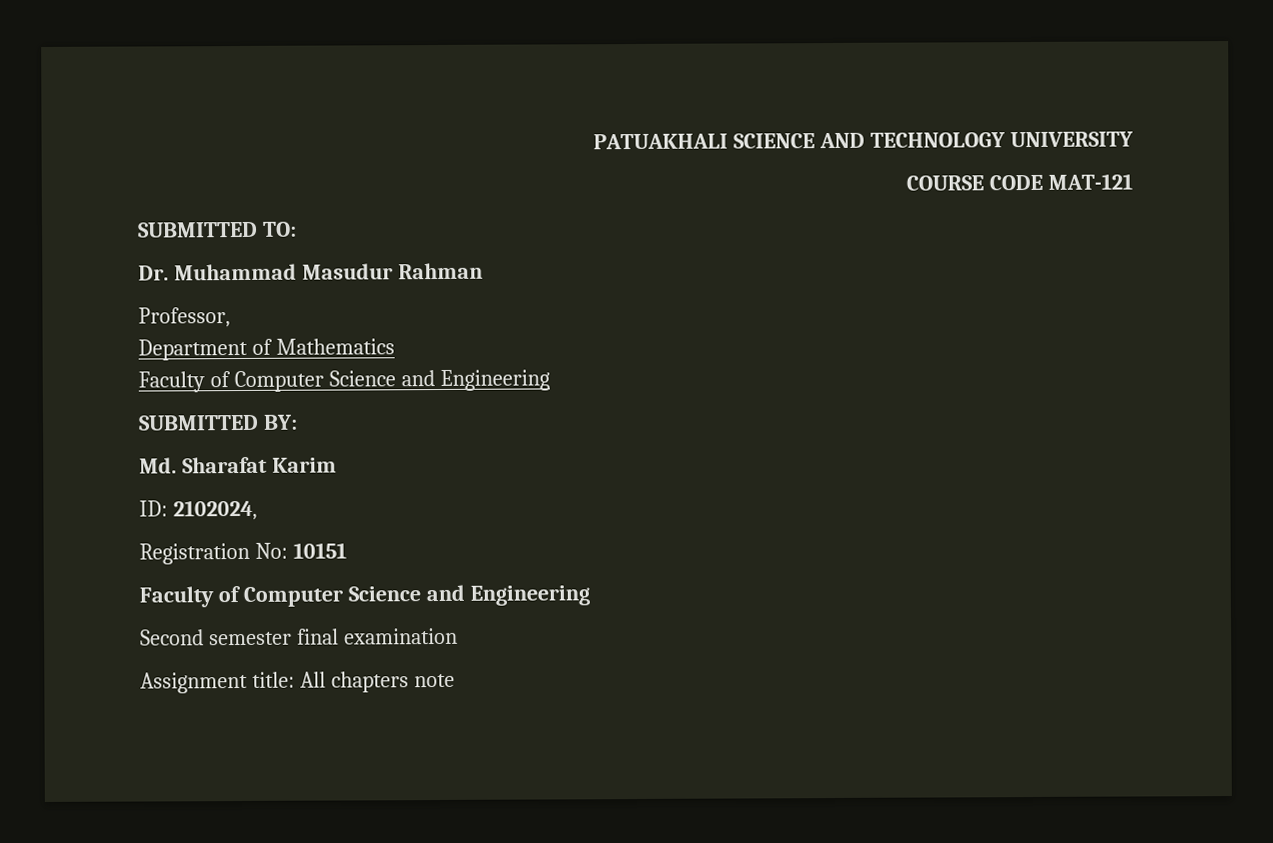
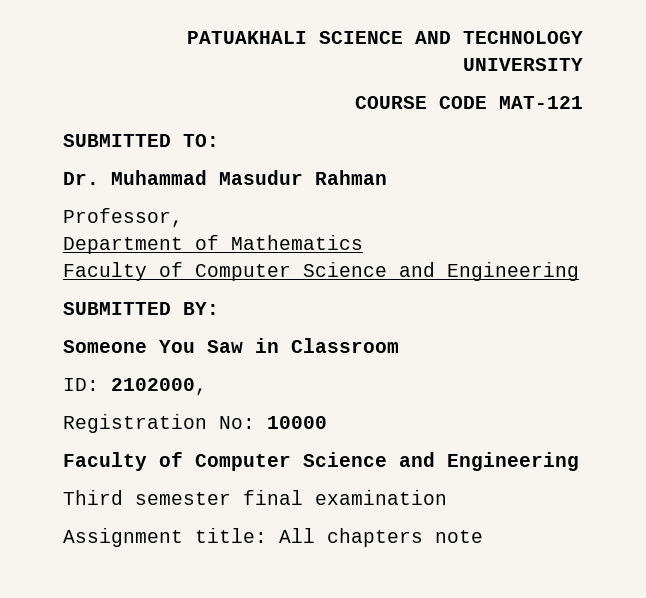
- Md. Sharafat Karim
+ Someone You Saw in Classroom
- ID: 2102024,
+ ID: 2102000,
- Registration No: 10151
+ Registration No: 10000
  Faculty of Computer Science and Engineering
- Second semester final examination
+ Third semester final examination

